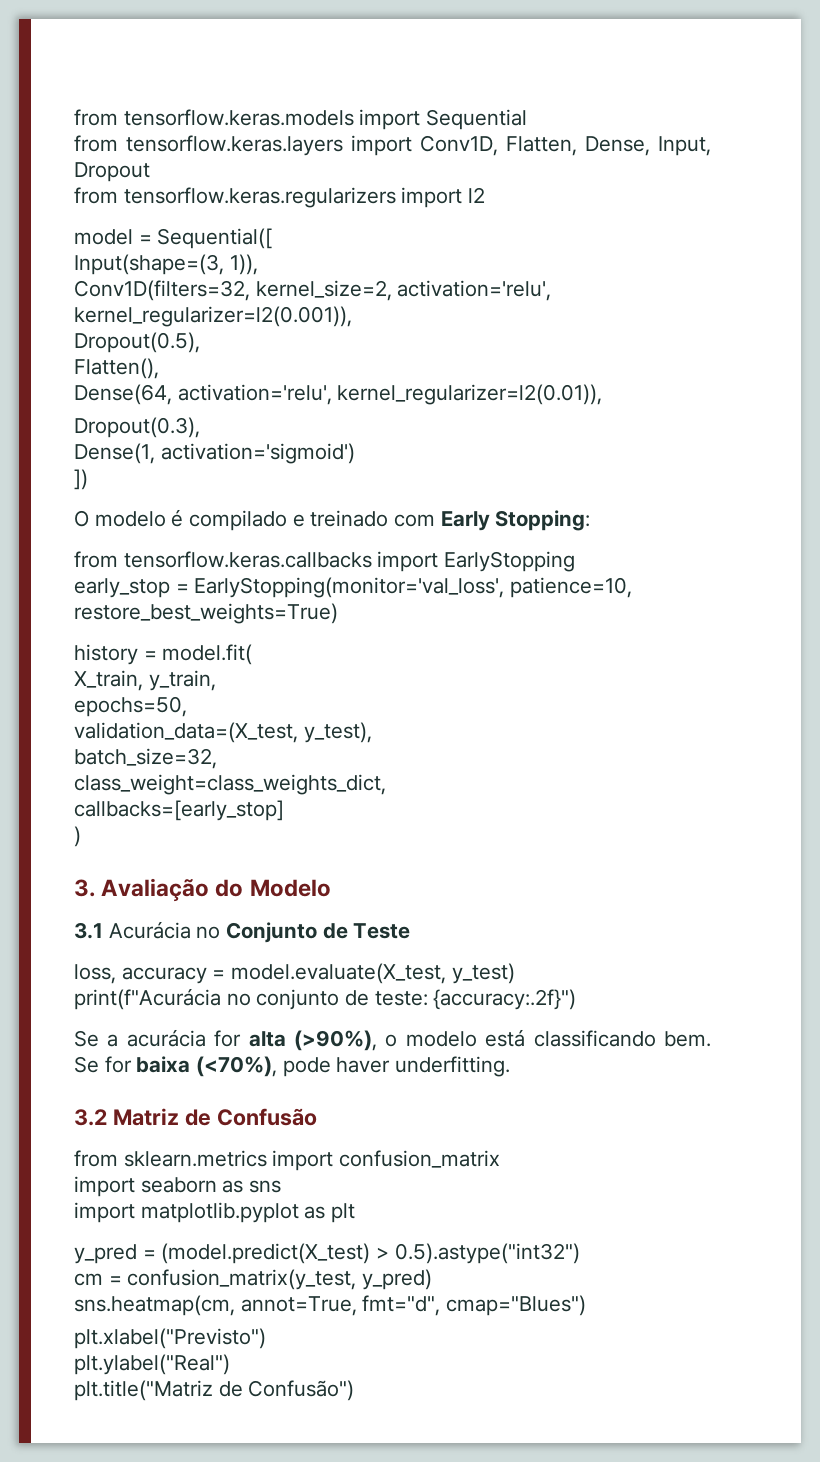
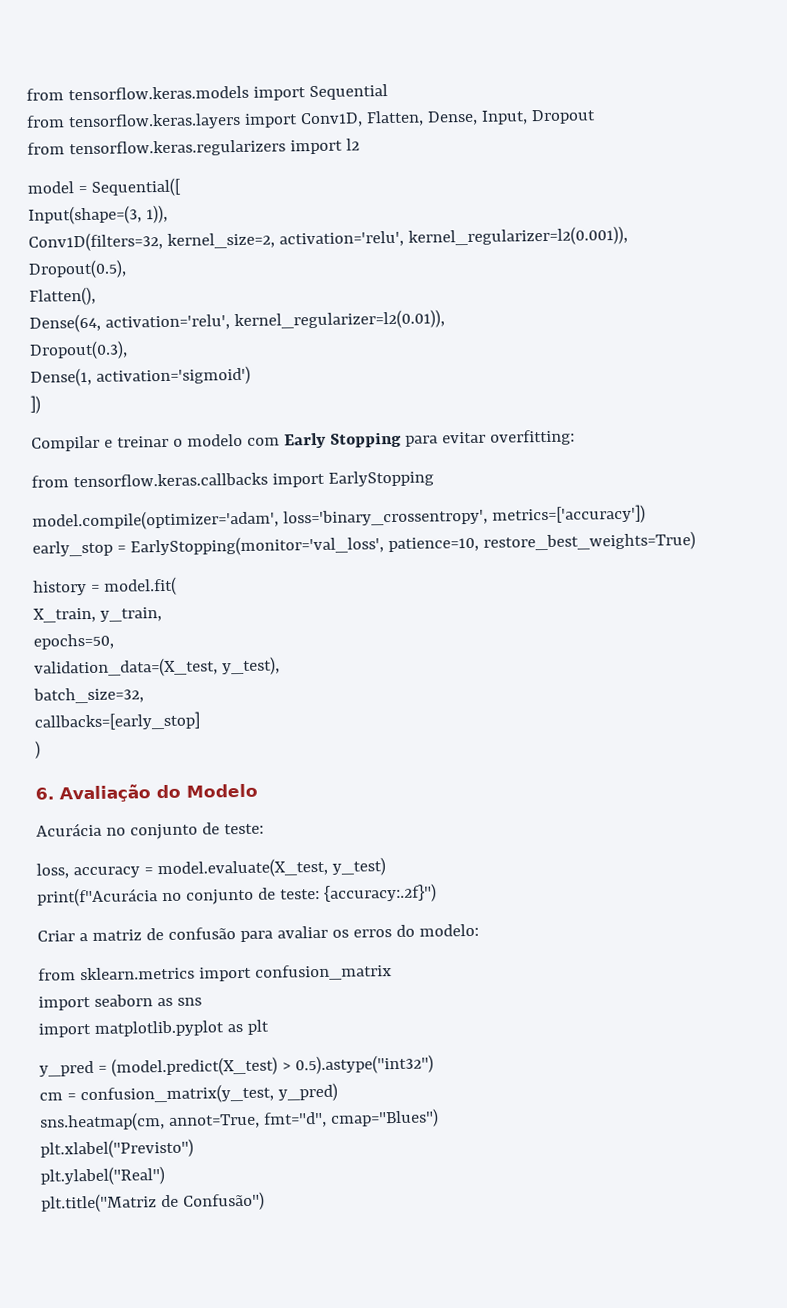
- O modelo é compilado e treinado com Early Stopping:
+ Compilar e treinar o modelo com Early Stopping para evitar overfitting:
+ model.compile(optimizer='adam', loss='binary_crossentropy', metrics=['accuracy'])
- class_weight=class_weights_dict,
- 3. Avaliação do Modelo
+ 6. Avaliação do Modelo
- 3.1 Acurácia no Conjunto de Teste
+ Acurácia no conjunto de teste:
- Se a acurácia for alta (>90%), o modelo está classificando bem. Se for baixa (<70%), pode haver underfitting.
- 3.2 Matriz de Confusão
+ Criar a matriz de confusão para avaliar os erros do modelo:

